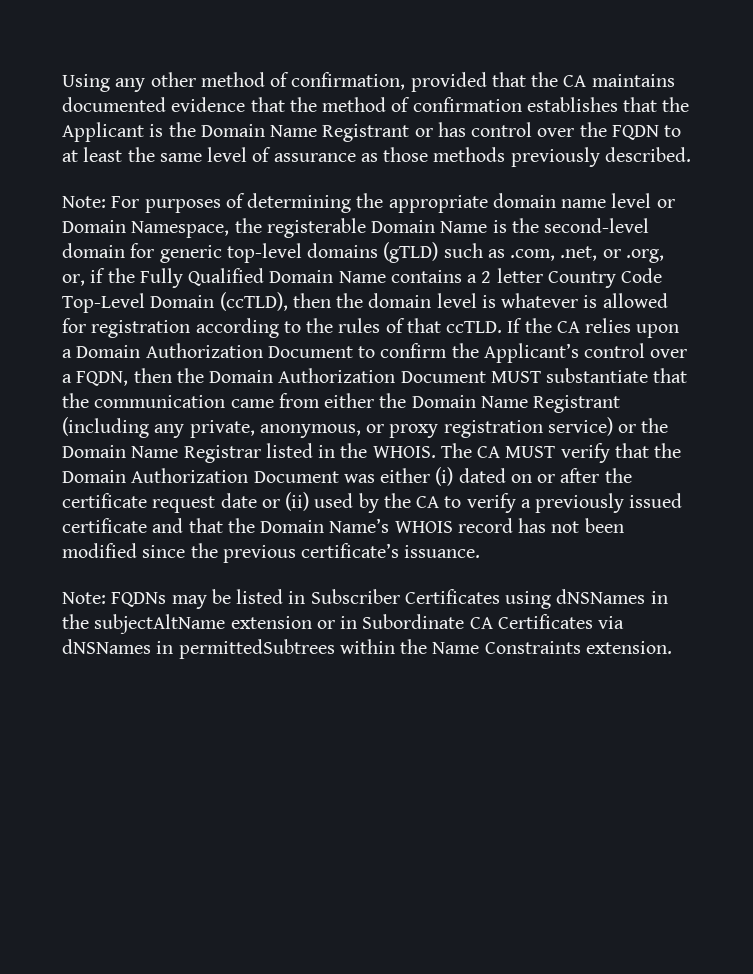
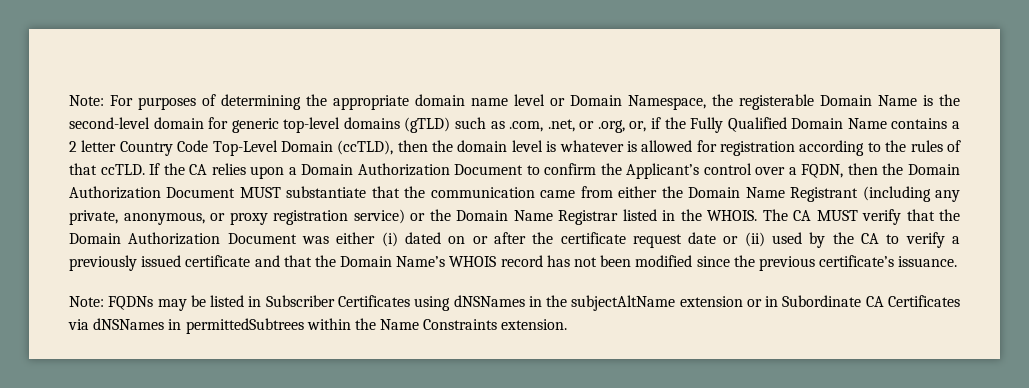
- Using any other method of confirmation, provided that the CA maintains documented evidence that the method of confirmation establishes that the Applicant is the Domain Name Registrant or has control over the FQDN to at least the same level of assurance as those methods previously described.

